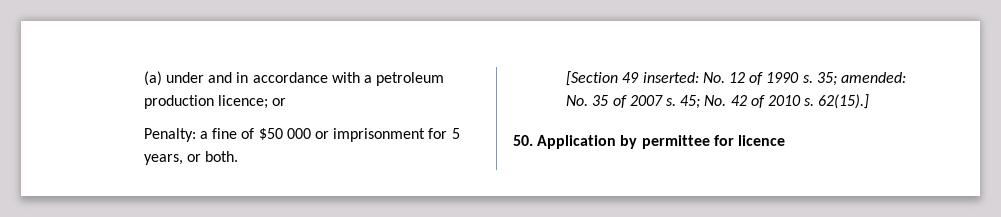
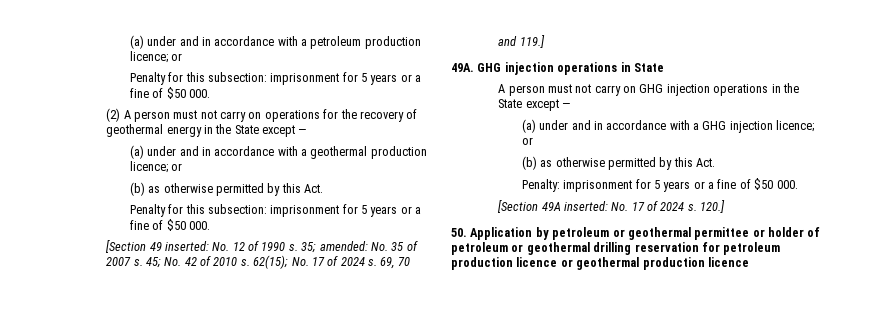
  (a) under and in accordance with a petroleum production licence; or
- Penalty: a fine of $50 000 or imprisonment for 5 years, or both.
+ Penalty for this subsection: imprisonment for 5 years or a fine of $50 000.
+ (2) A person must not carry on operations for the recovery of geothermal energy in the State except —
+ (a) under and in accordance with a geothermal production licence; or
+ (b) as otherwise permitted by this Act.
+ Penalty for this subsection: imprisonment for 5 years or a fine of $50 000.
- 62(15).]
- 50. Application by permittee for licence
+ 62(15); No. 17 of 2024 s. 69, 70 and 119.]
+ 49A. GHG injection operations in State
+ A person must not carry on GHG injection operations in the State except —
+ (a) under and in accordance with a GHG injection licence; or
+ (b) as otherwise permitted by this Act.
+ Penalty: imprisonment for 5 years or a fine of $50 000.
+ [Section 49A inserted: No. 17 of 2024 s. 120.]
+ 50. Application by petroleum or geothermal permittee or holder of petroleum or geothermal drilling reservation for petroleum production licence or geothermal production licence

